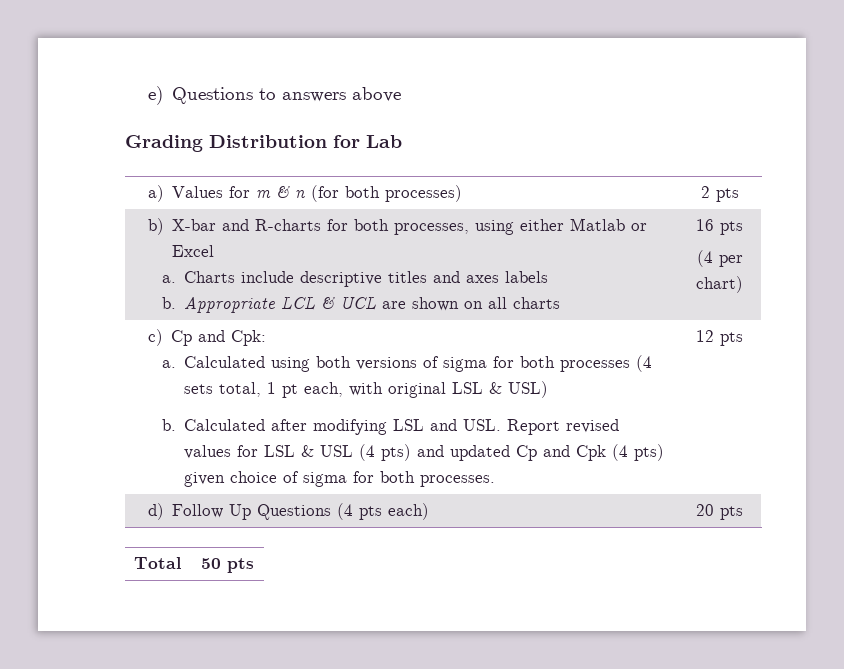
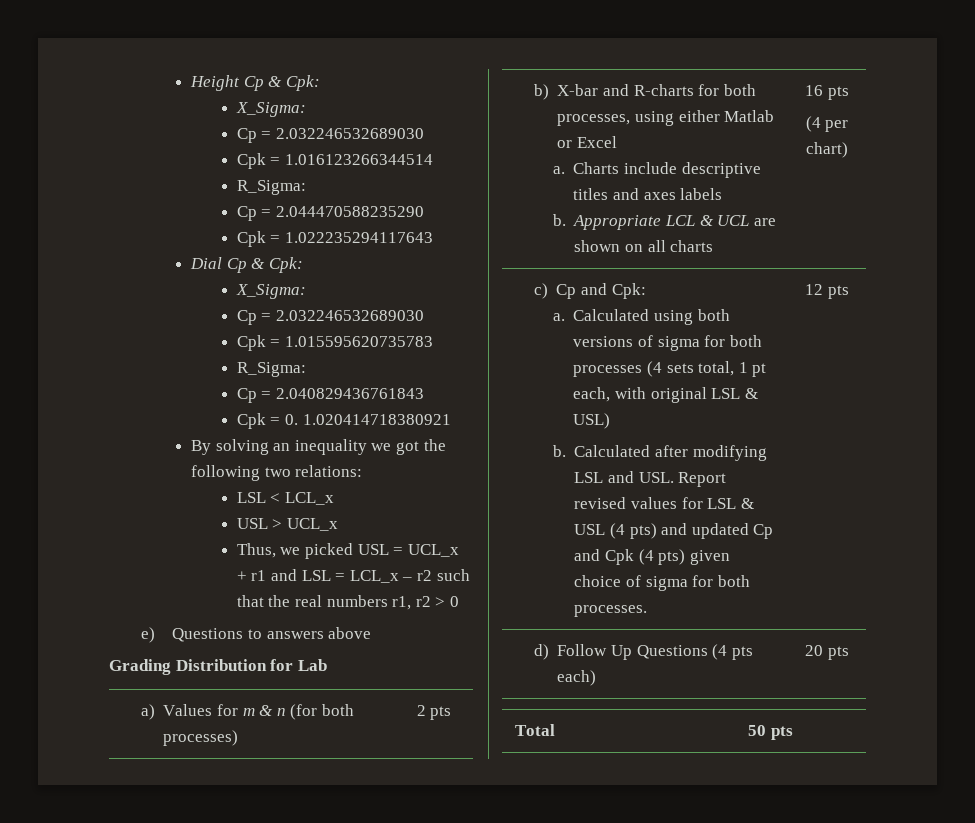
+ Height Cp & Cpk:
+ X_Sigma:
+ Cp = 2.032246532689030
+ Cpk = 1.016123266344514
+ R_Sigma:
+ Cp = 2.044470588235290
+ Cpk = 1.022235294117643
+ Dial Cp & Cpk:
+ X_Sigma:
+ Cp = 2.032246532689030
+ Cpk = 1.015595620735783
+ R_Sigma:
+ Cp = 2.040829436761843
+ Cpk = 0. 1.020414718380921
+ By solving an inequality we got the following two relations:
+ LSL < LCL_x
+ USL > UCL_x
+ Thus, we picked USL = UCL_x + r1 and LSL = LCL_x – r2 such that the real numbers r1, r2 > 0

